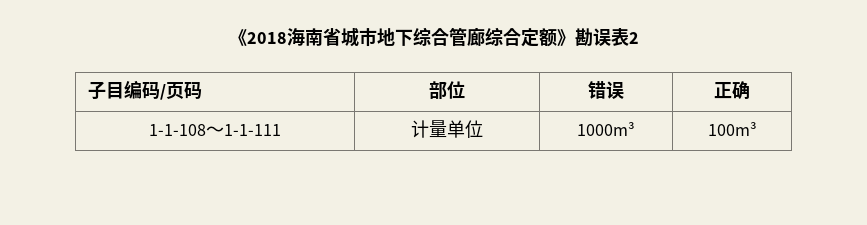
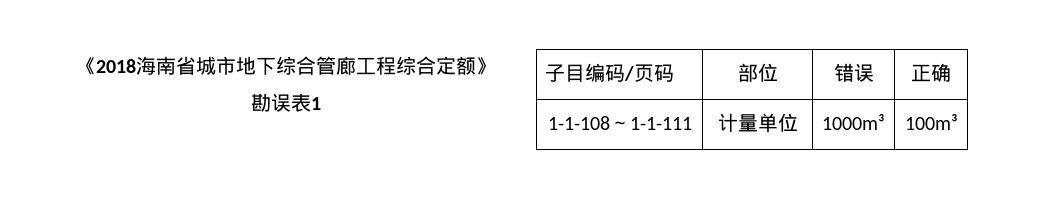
- 《2018海南省城市地下综合管廊综合定额》勘误表2
+ 《2018海南省城市地下综合管廊工程综合定额》勘误表1

